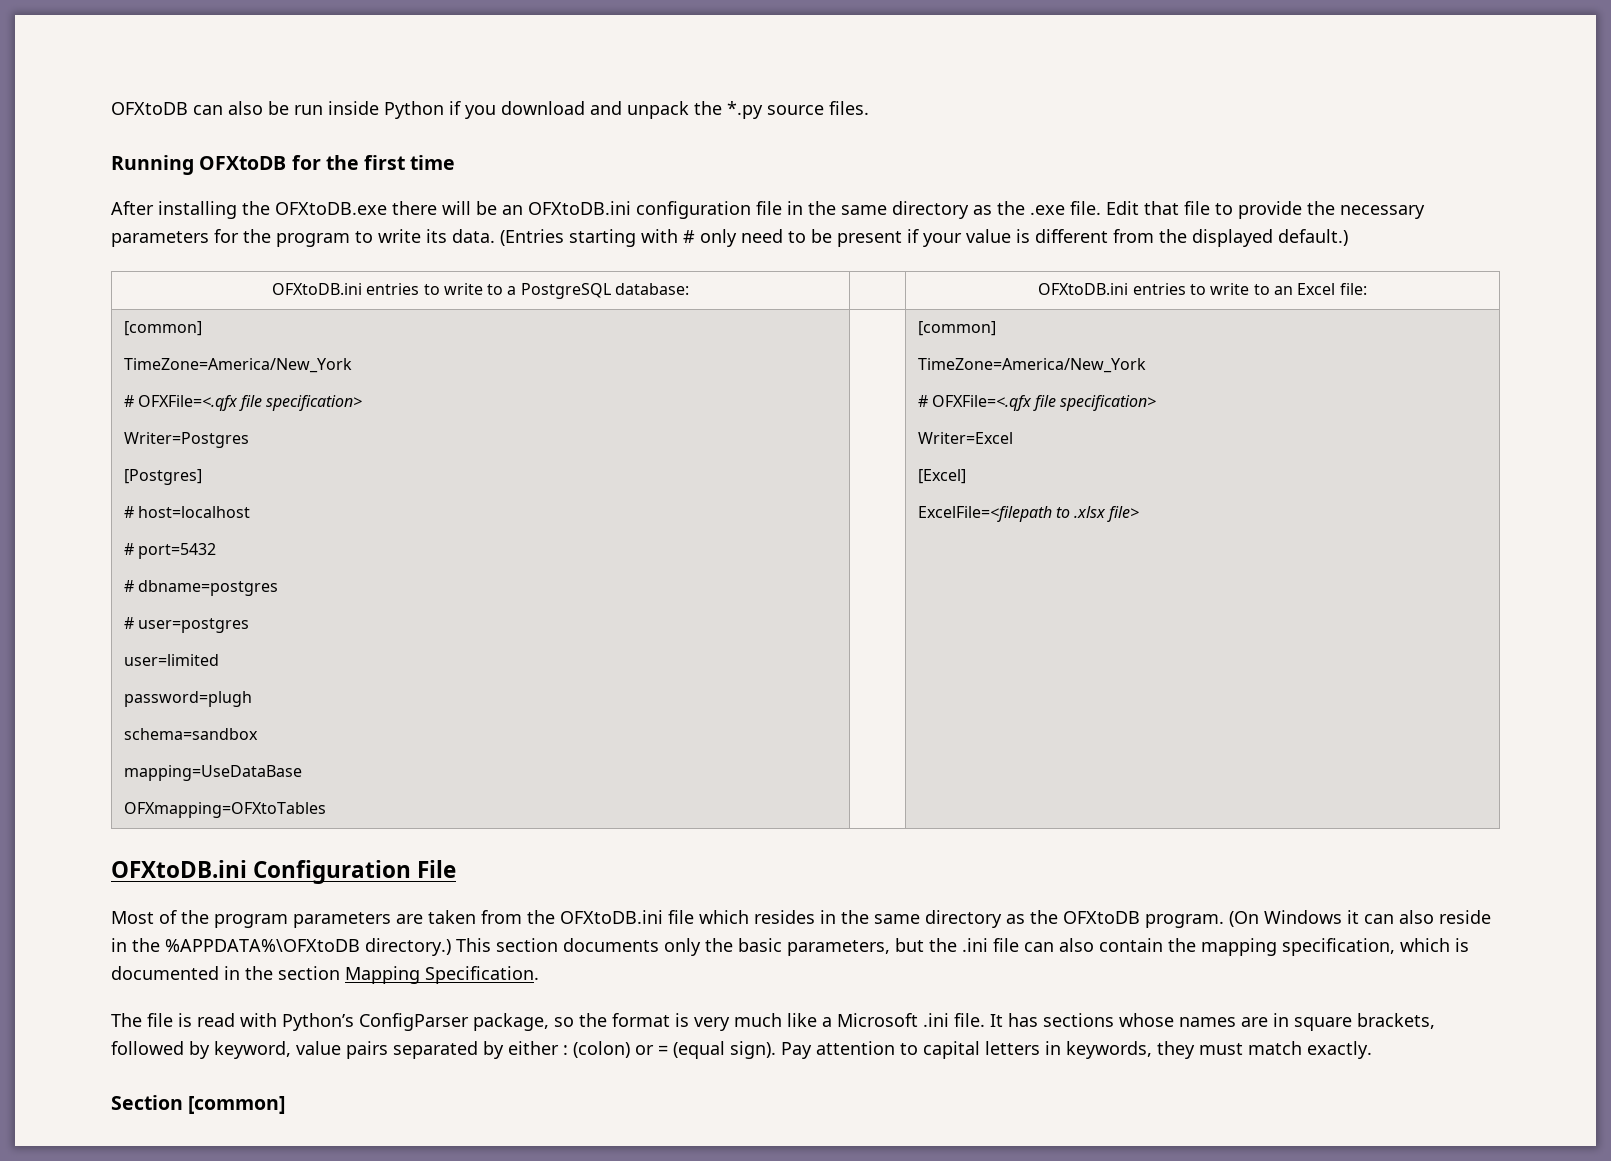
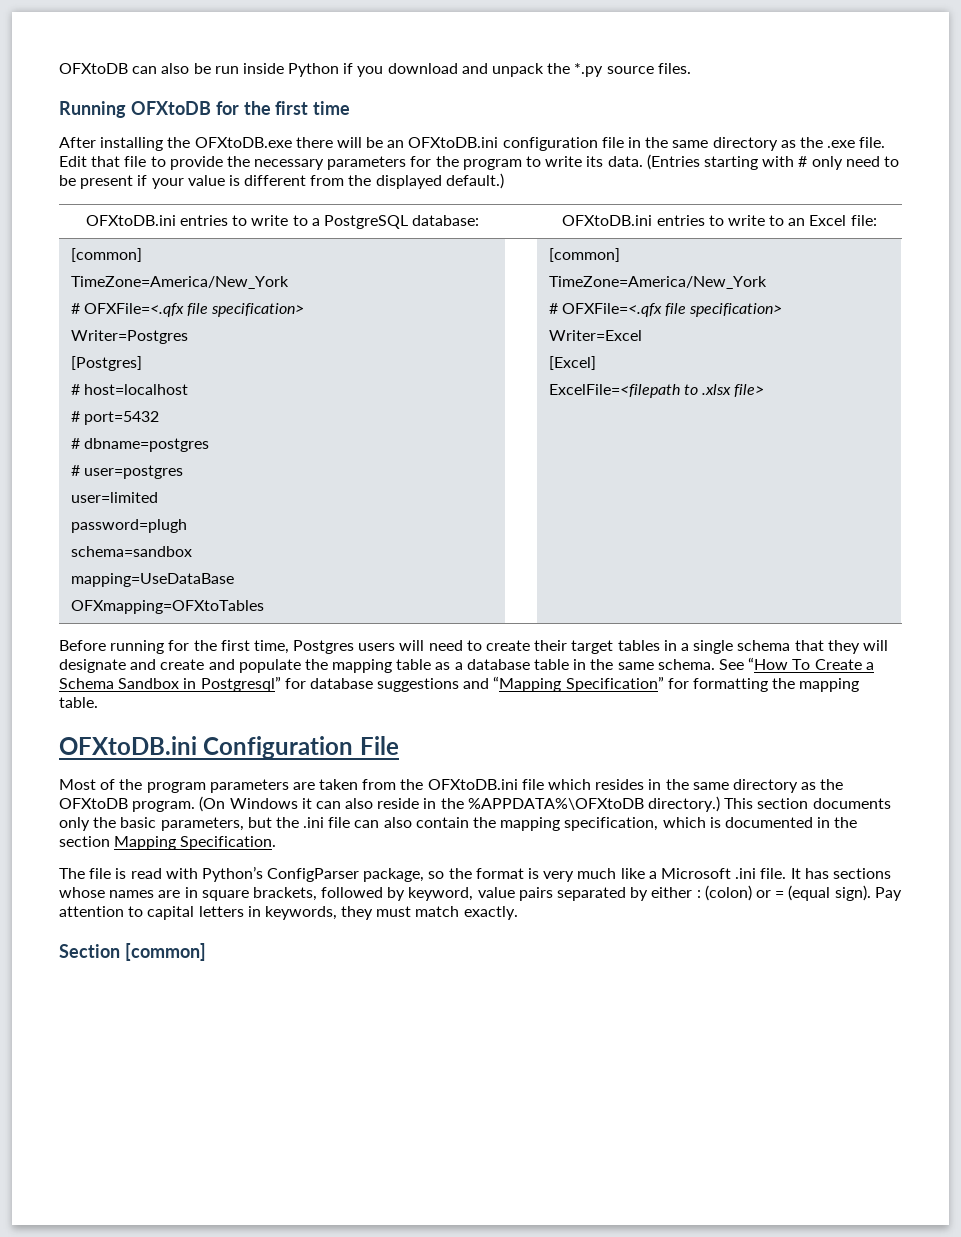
+ Before running for the first time, Postgres users will need to create their target tables in a single schema that they will designate and create and populate the mapping table as a database table in the same schema. See “How To Create a Schema Sandbox in Postgresql” for database suggestions and “Mapping Specification” for formatting the mapping table.

